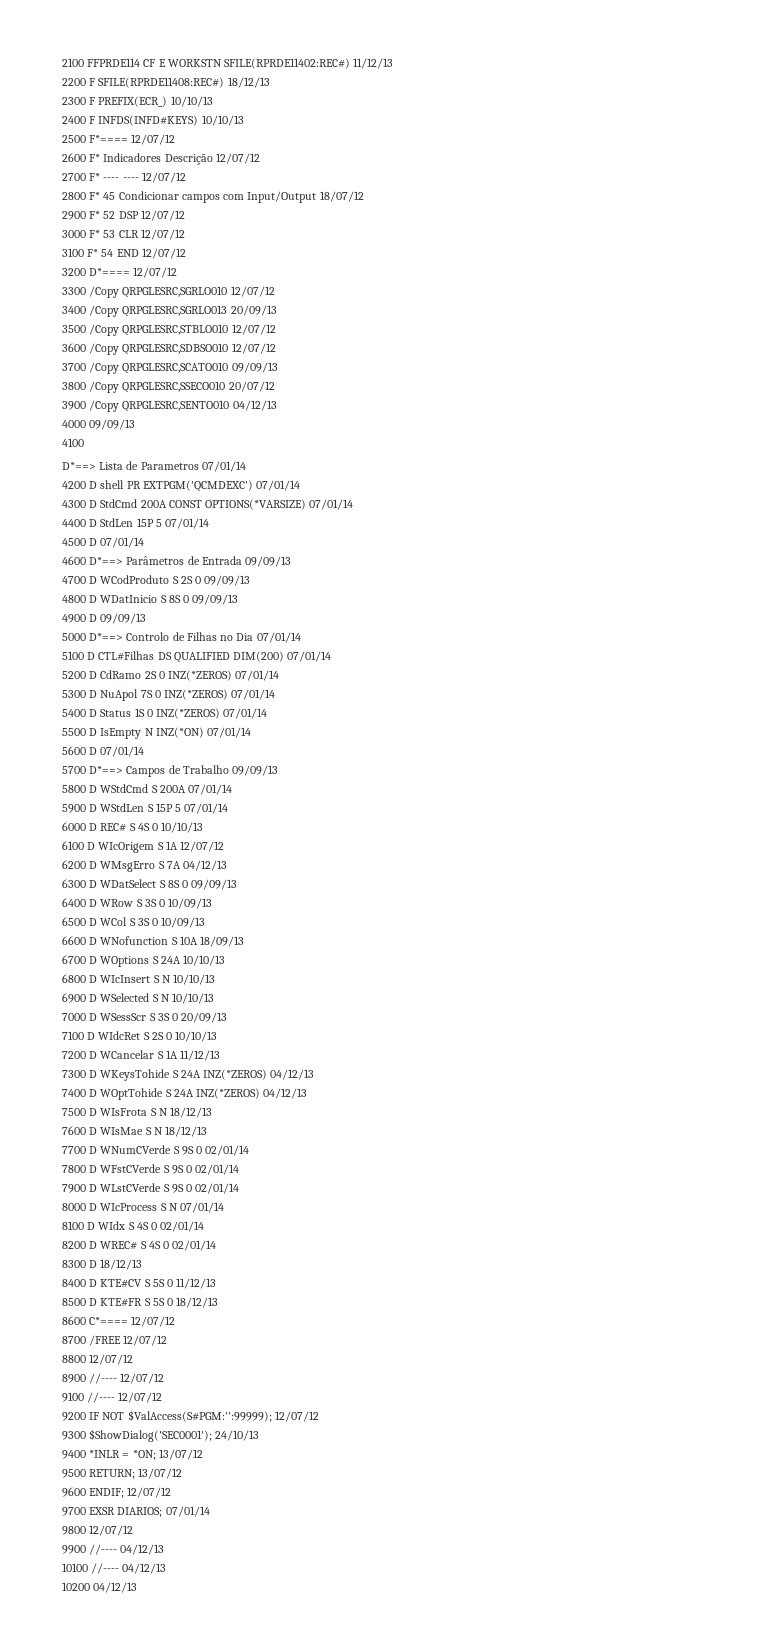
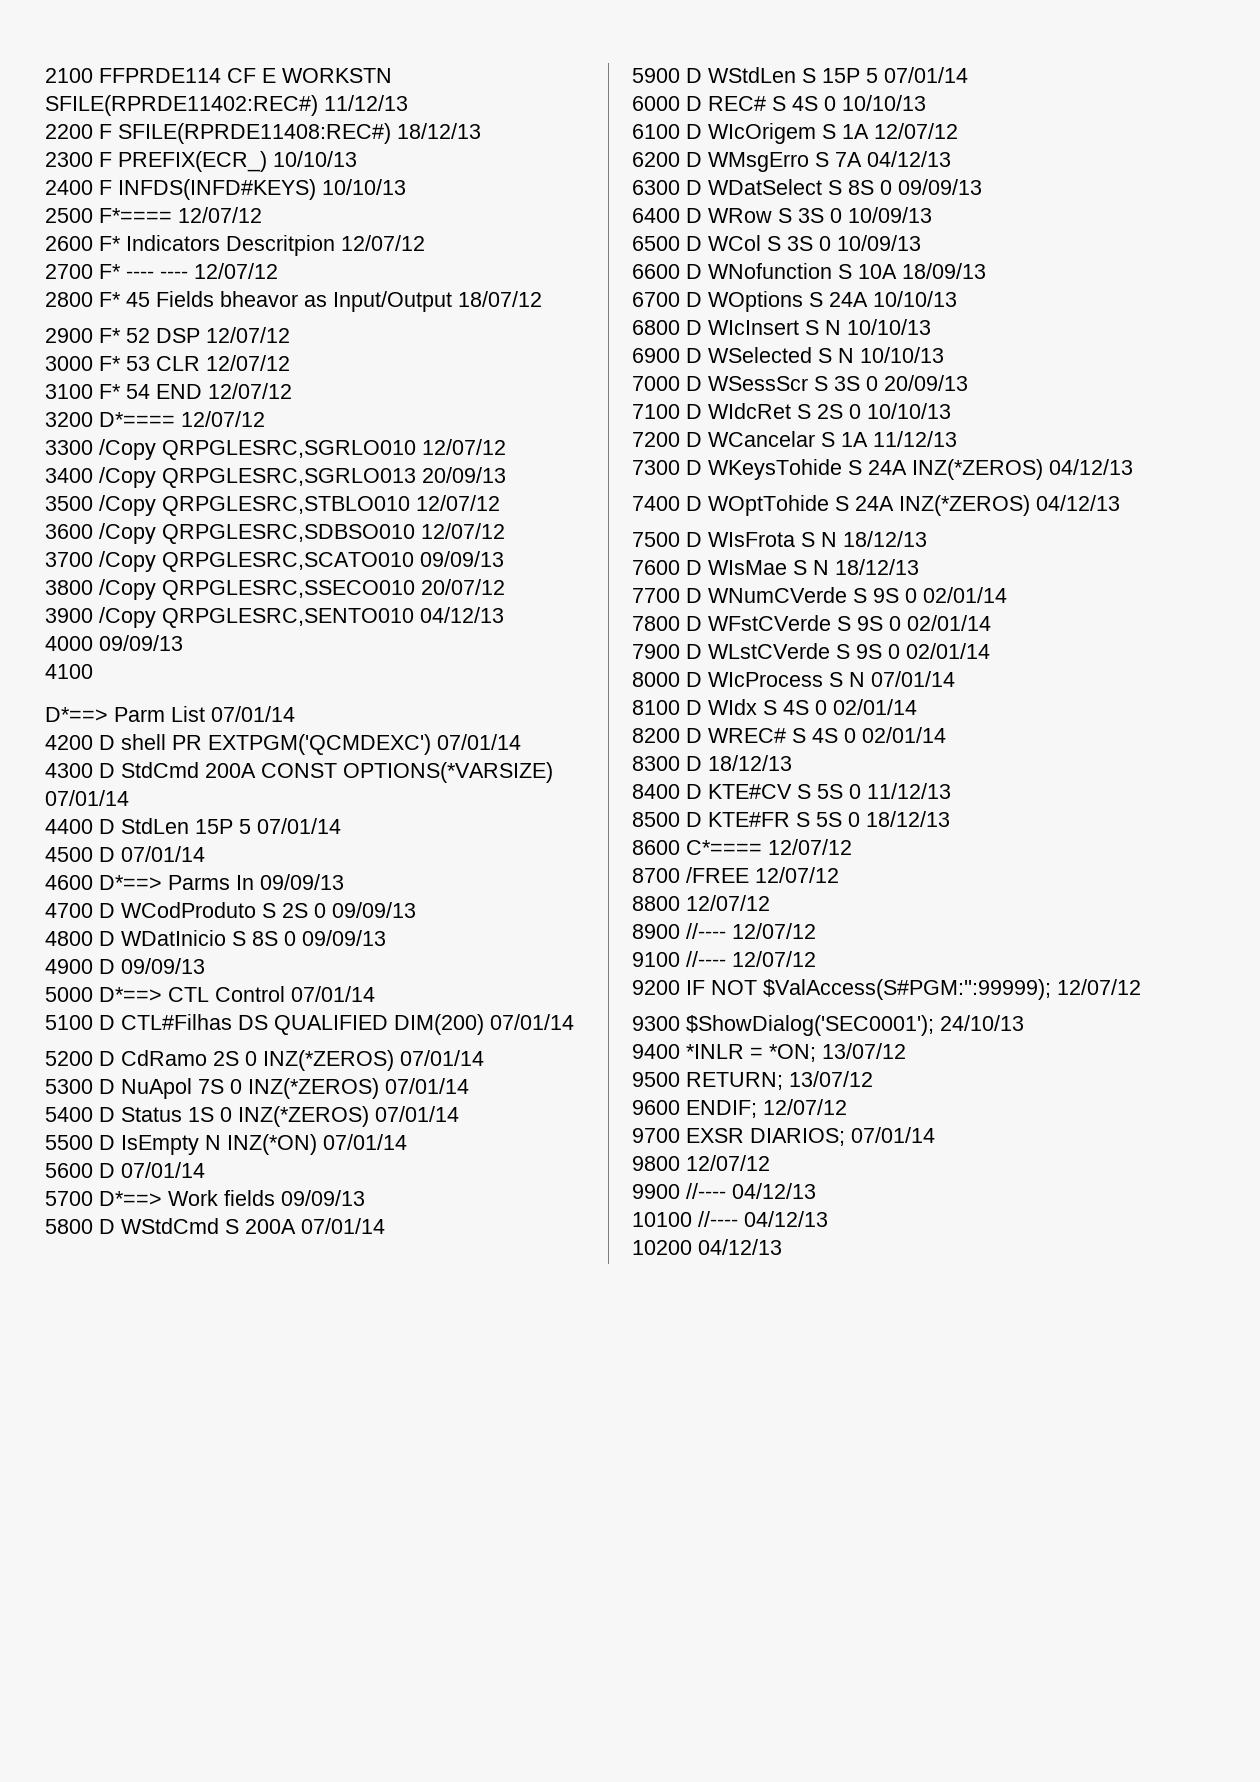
- 2600 F* Indicadores Descrição 12/07/12
+ 2600 F* Indicators Descritpion 12/07/12
- 2800 F* 45 Condicionar campos com Input/Output 18/07/12
+ 2800 F* 45 Fields bheavor as Input/Output 18/07/12
- D*==> Lista de Parametros 07/01/14
+ D*==> Parm List 07/01/14
- 4600 D*==> Parâmetros de Entrada 09/09/13
+ 4600 D*==> Parms In 09/09/13
- 5000 D*==> Controlo de Filhas no Dia 07/01/14
+ 5000 D*==> CTL Control 07/01/14
- 5700 D*==> Campos de Trabalho 09/09/13
+ 5700 D*==> Work fields 09/09/13

